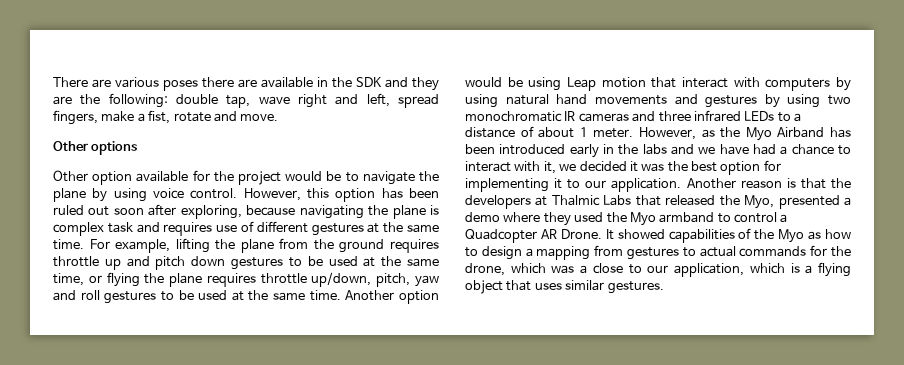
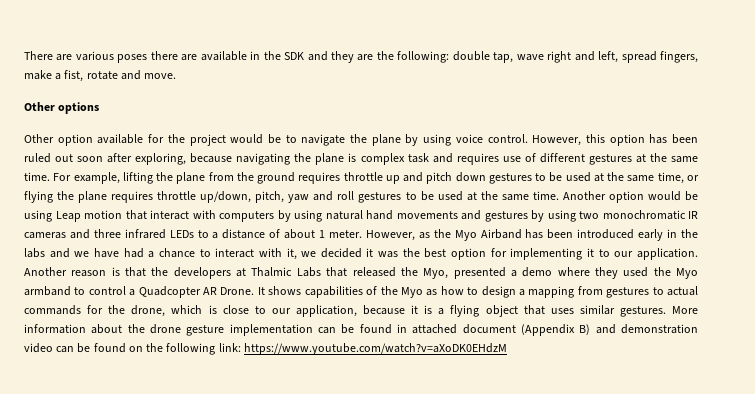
- It showed capabilities of the Myo as how to design a mapping from gestures to actual commands for the drone, which was a close to our application, which is a flying object that uses similar gestures.
+ It shows capabilities of the Myo as how to design a mapping from gestures to actual commands for the drone, which is close to our application, because it is a flying object that uses similar gestures.
+ More information about the drone gesture implementation can be found in attached document (Appendix B) and demonstration video can be found on the following link: https://www.youtube.com/watch?v=aXoDK0EHdzM

